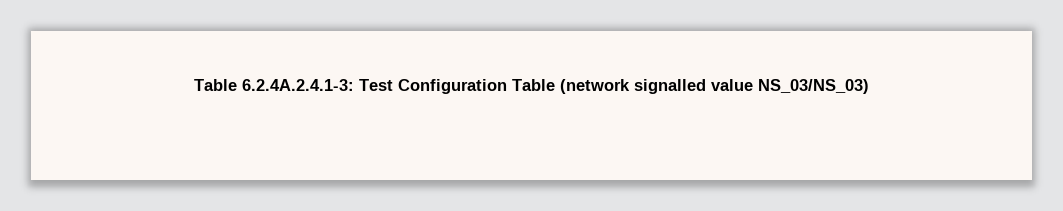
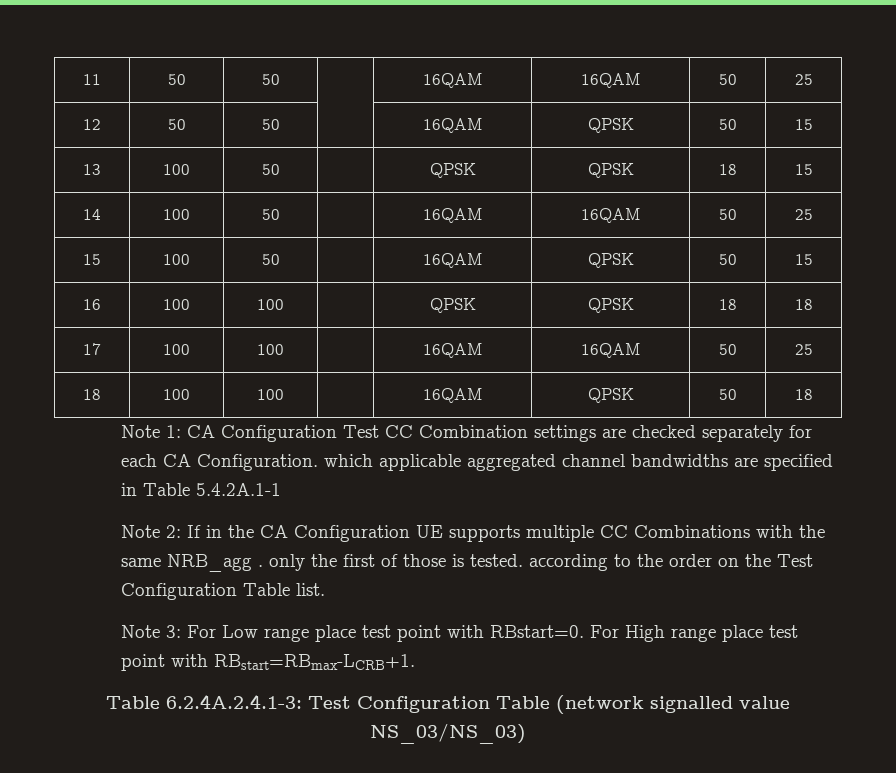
+ 11 | 50 | 50 | | 16QAM | 16QAM | 50 | 25
+ 12 | 50 | 50 | | 16QAM | QPSK | 50 | 15
+ 13 | 100 | 50 | | QPSK | QPSK | 18 | 15
+ 14 | 100 | 50 | | 16QAM | 16QAM | 50 | 25
+ 15 | 100 | 50 | | 16QAM | QPSK | 50 | 15
+ 16 | 100 | 100 | | QPSK | QPSK | 18 | 18
+ 17 | 100 | 100 | | 16QAM | 16QAM | 50 | 25
+ 18 | 100 | 100 | | 16QAM | QPSK | 50 | 18
+ Note 1: CA Configuration Test CC Combination settings are checked separately for each CA Configuration. which applicable aggregated channel bandwidths are specified in Table 5.4.2A.1-1
+ Note 2: If in the CA Configuration UE supports multiple CC Combinations with the same NRB_agg . only the first of those is tested. according to the order on the Test Configuration Table list.
+ Note 3: For Low range place test point with RBstart=0. For High range place test point with RBstart=RBmax-LCRB+1.

